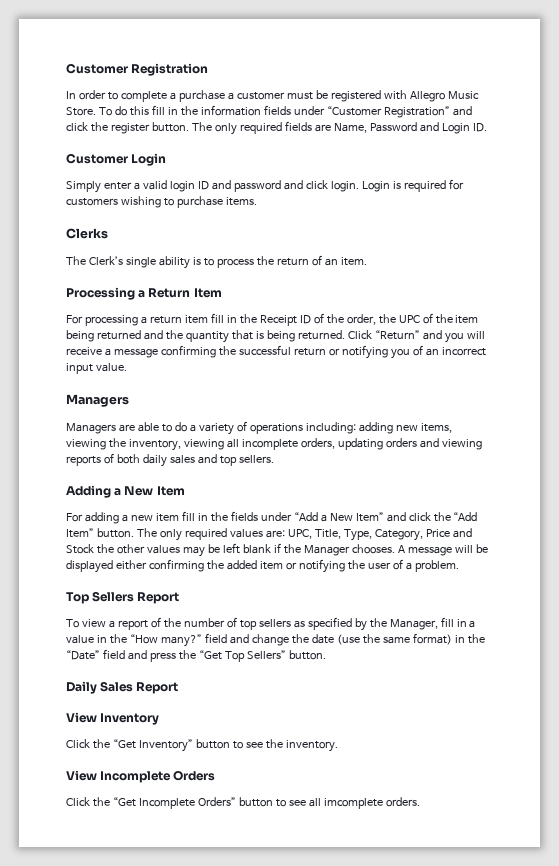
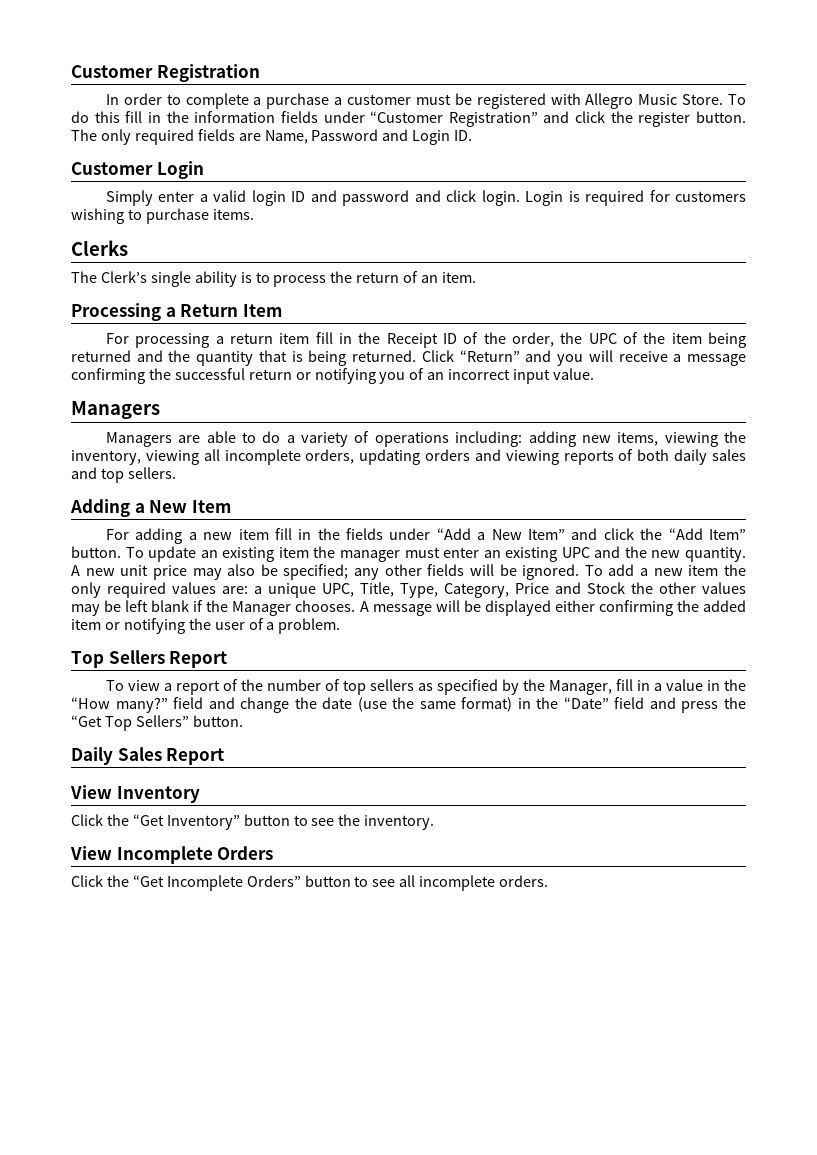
- The only required values are: UPC, Title, Type, Category, Price and Stock the other values may be left blank if the Manager chooses.
+ To update an existing item the manager must enter an existing UPC and the new quantity. A new unit price may also be specified; any other fields will be ignored. To add a new item the only required values are: a unique UPC, Title, Type, Category, Price and Stock the other values may be left blank if the Manager chooses.
- Click the “Get Incomplete Orders” button to see all imcomplete orders.
+ Click the “Get Incomplete Orders” button to see all incomplete orders.

